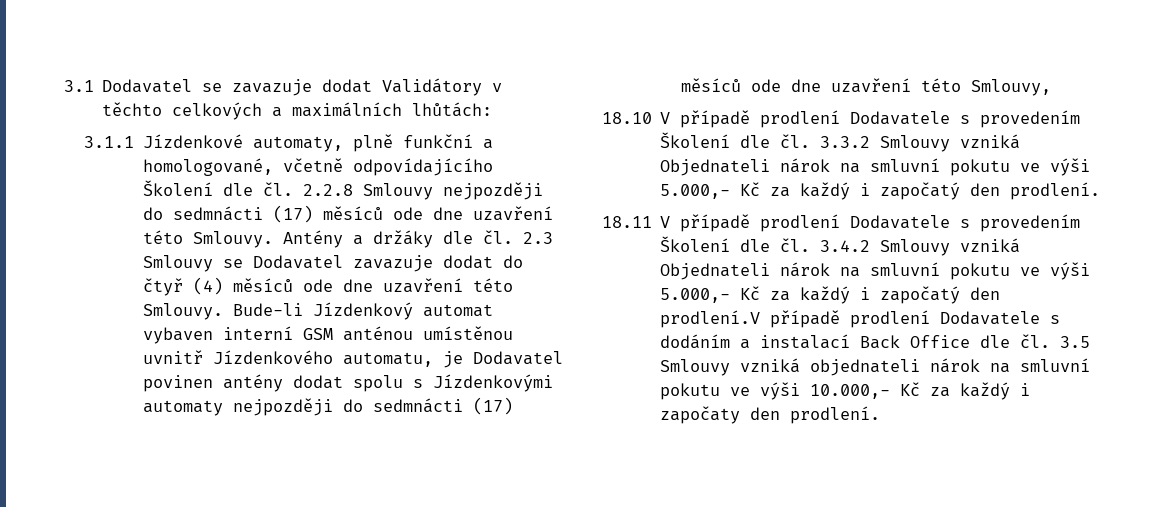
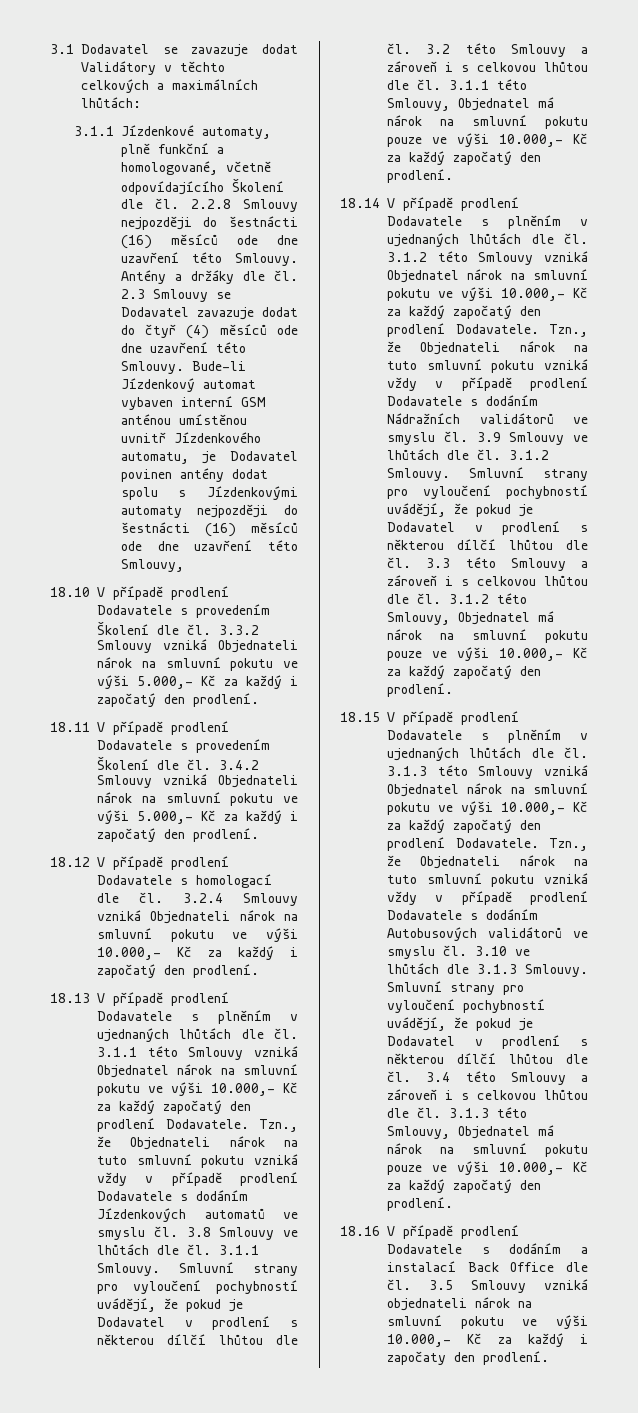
- 3.1.1 Jízdenkové automaty, plně funkční a homologované, včetně odpovídajícího Školení dle čl. 2.2.8 Smlouvy nejpozději do sedmnácti (17) měsíců ode dne uzavření této Smlouvy.
+ 3.1.1 Jízdenkové automaty, plně funkční a homologované, včetně odpovídajícího Školení dle čl. 2.2.8 Smlouvy nejpozději do šestnácti (16) měsíců ode dne uzavření této Smlouvy.
- Bude-li Jízdenkový automat vybaven interní GSM anténou umístěnou uvnitř Jízdenkového automatu, je Dodavatel povinen antény dodat spolu s Jízdenkovými automaty nejpozději do sedmnácti (17) měsíců ode dne uzavření této Smlouvy,
+ Bude-li Jízdenkový automat vybaven interní GSM anténou umístěnou uvnitř Jízdenkového automatu, je Dodavatel povinen antény dodat spolu s Jízdenkovými automaty nejpozději do šestnácti (16) měsíců ode dne uzavření této Smlouvy,
- 18.11 V případě prodlení Dodavatele s provedením Školení dle čl. 3.4.2 Smlouvy vzniká Objednateli nárok na smluvní pokutu ve výši 5.000,- Kč za každý i započatý den prodlení.V případě prodlení Dodavatele s dodáním a instalací Back Office dle čl. 3.5 Smlouvy vzniká objednateli nárok na smluvní pokutu ve výši 10.000,- Kč za každý i započaty den prodlení.
+ 18.11 V případě prodlení Dodavatele s provedením Školení dle čl. 3.4.2 Smlouvy vzniká Objednateli nárok na smluvní pokutu ve výši 5.000,- Kč za každý i započatý den prodlení.
+ 18.12 V případě prodlení Dodavatele s homologací dle čl. 3.2.4 Smlouvy vzniká Objednateli nárok na smluvní pokutu ve výši 10.000,- Kč za každý i započatý den prodlení.
+ 18.13 V případě prodlení Dodavatele s plněním v ujednaných lhůtách dle čl. 3.1.1 této Smlouvy vzniká Objednatel nárok na smluvní pokutu ve výši 10.000,- Kč za každý započatý den prodlení Dodavatele. Tzn., že Objednateli nárok na tuto smluvní pokutu vzniká vždy v případě prodlení Dodavatele s dodáním Jízdenkových automatů ve smyslu čl. 3.8 Smlouvy ve lhůtách dle čl. 3.1.1 Smlouvy. Smluvní strany pro vyloučení pochybností uvádějí, že pokud je Dodavatel v prodlení s některou dílčí lhůtou dle čl. 3.2 této Smlouvy a zároveň i s celkovou lhůtou dle čl. 3.1.1 této Smlouvy, Objednatel má nárok na smluvní pokutu pouze ve výši 10.000,- Kč za každý započatý den prodlení.
+ 18.14 V případě prodlení Dodavatele s plněním v ujednaných lhůtách dle čl. 3.1.2 této Smlouvy vzniká Objednatel nárok na smluvní pokutu ve výši 10.000,- Kč za každý započatý den prodlení Dodavatele. Tzn., že Objednateli nárok na tuto smluvní pokutu vzniká vždy v případě prodlení Dodavatele s dodáním Nádražních validátorů ve smyslu čl. 3.9 Smlouvy ve lhůtách dle čl. 3.1.2 Smlouvy. Smluvní strany pro vyloučení pochybností uvádějí, že pokud je Dodavatel v prodlení s některou dílčí lhůtou dle čl. 3.3 této Smlouvy a zároveň i s celkovou lhůtou dle čl. 3.1.2 této Smlouvy, Objednatel má nárok na smluvní pokutu pouze ve výši 10.000,- Kč za každý započatý den prodlení.
+ 18.15 V případě prodlení Dodavatele s plněním v ujednaných lhůtách dle čl. 3.1.3 této Smlouvy vzniká Objednatel nárok na smluvní pokutu ve výši 10.000,- Kč za každý započatý den prodlení Dodavatele. Tzn., že Objednateli nárok na tuto smluvní pokutu vzniká vždy v případě prodlení Dodavatele s dodáním Autobusových validátorů ve smyslu čl. 3.10 ve lhůtách dle 3.1.3 Smlouvy. Smluvní strany pro vyloučení pochybností uvádějí, že pokud je Dodavatel v prodlení s některou dílčí lhůtou dle čl. 3.4 této Smlouvy a zároveň i s celkovou lhůtou dle čl. 3.1.3 této Smlouvy, Objednatel má nárok na smluvní pokutu pouze ve výši 10.000,- Kč za každý započatý den prodlení.
+ 18.16 V případě prodlení Dodavatele s dodáním a instalací Back Office dle čl. 3.5 Smlouvy vzniká objednateli nárok na smluvní pokutu ve výši 10.000,- Kč za každý i započaty den prodlení.

